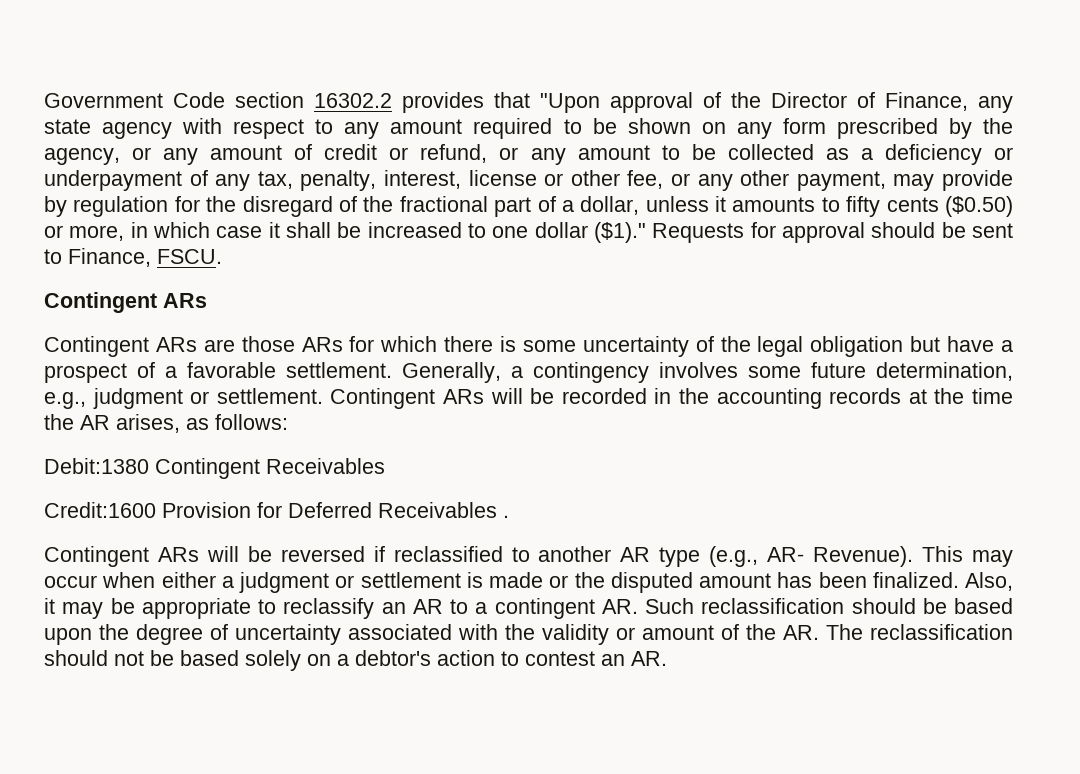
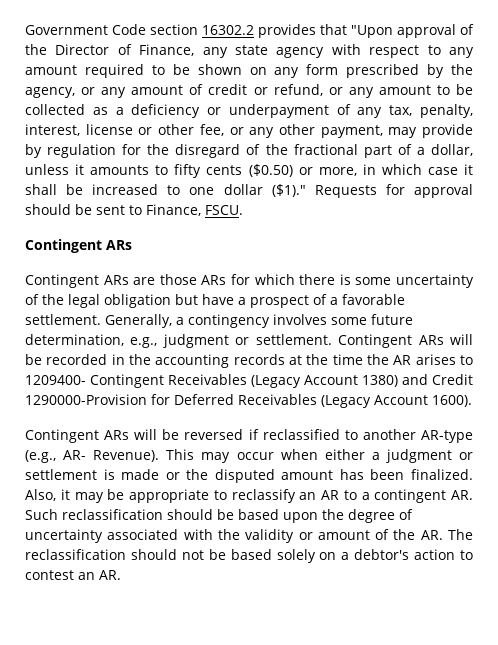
- Contingent ARs will be recorded in the accounting records at the time the AR arises, as follows:
- Debit:1380 Contingent Receivables
- Credit:1600 Provision for Deferred Receivables .
+ Contingent ARs will be recorded in the accounting records at the time the AR arises to 1209400- Contingent Receivables (Legacy Account 1380) and Credit 1290000-Provision for Deferred Receivables (Legacy Account 1600).
- Contingent ARs will be reversed if reclassified to another AR type (e.g., AR- Revenue).
+ Contingent ARs will be reversed if reclassified to another AR-type (e.g., AR- Revenue).

